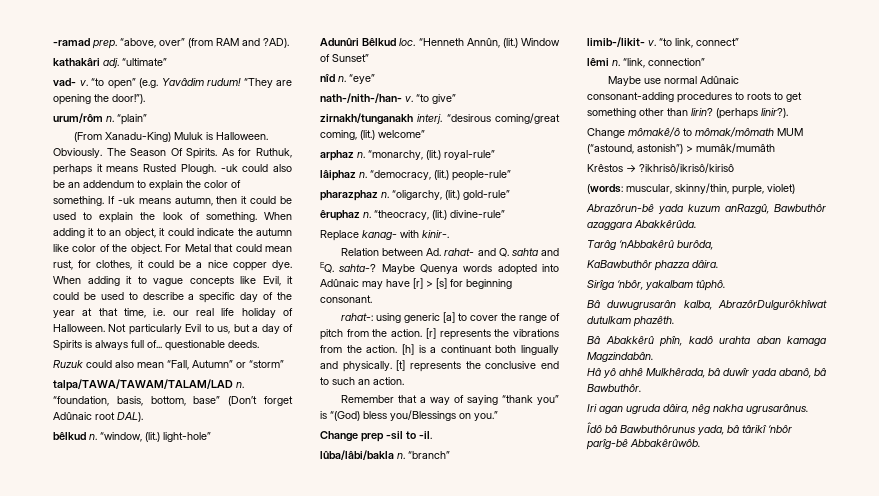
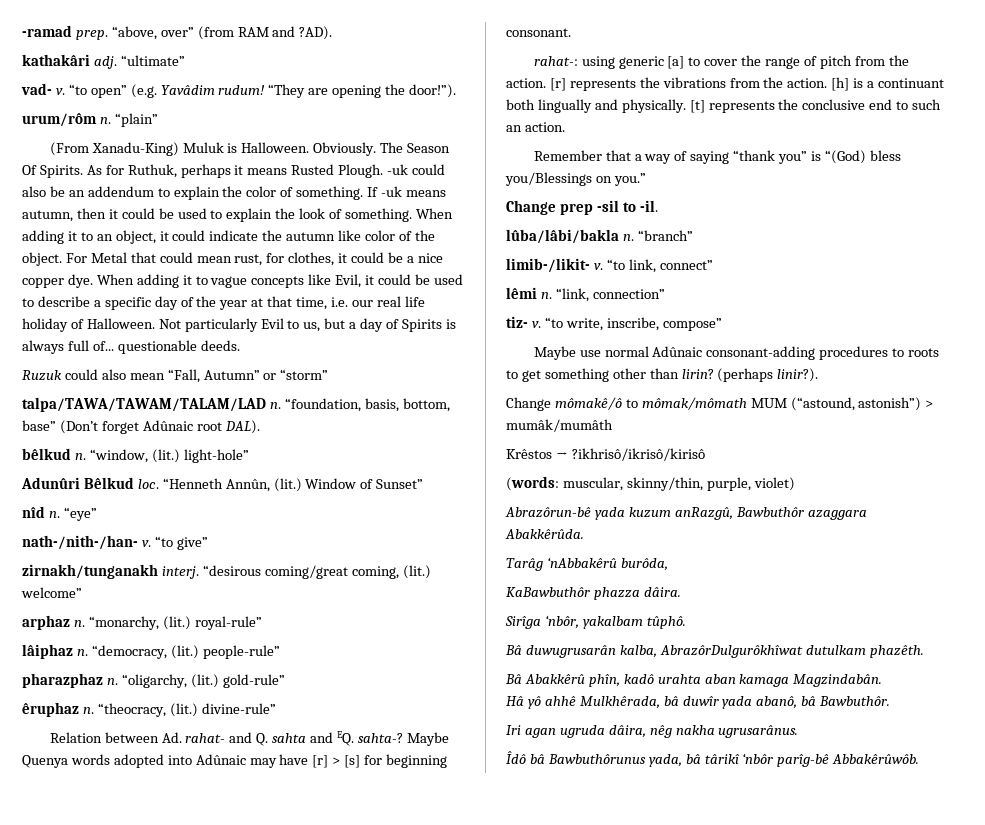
- Replace kanag- with kinir-.
+ tiz- v. “to write, inscribe, compose”

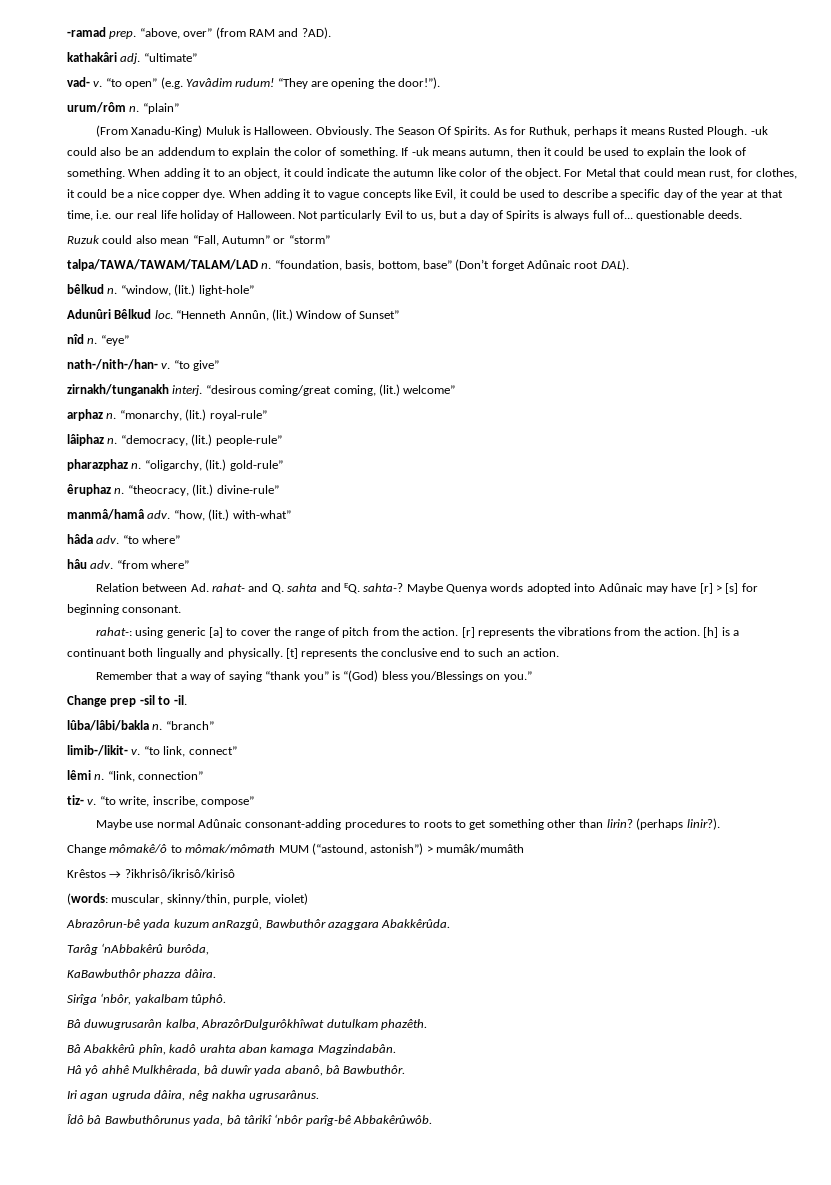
+ manmâ/hamâ adv. “how, (lit.) with-what”
+ hâda adv. “to where”
+ hâu adv. “from where”

